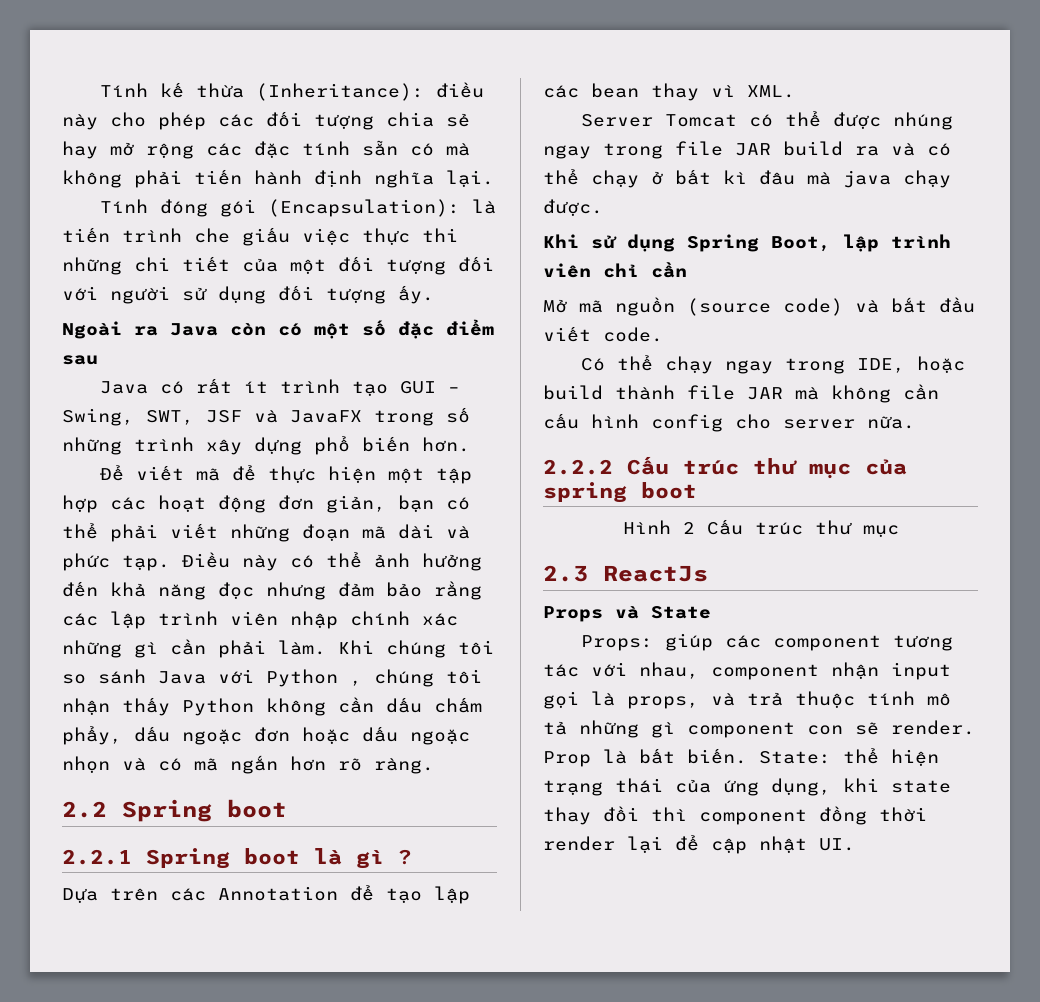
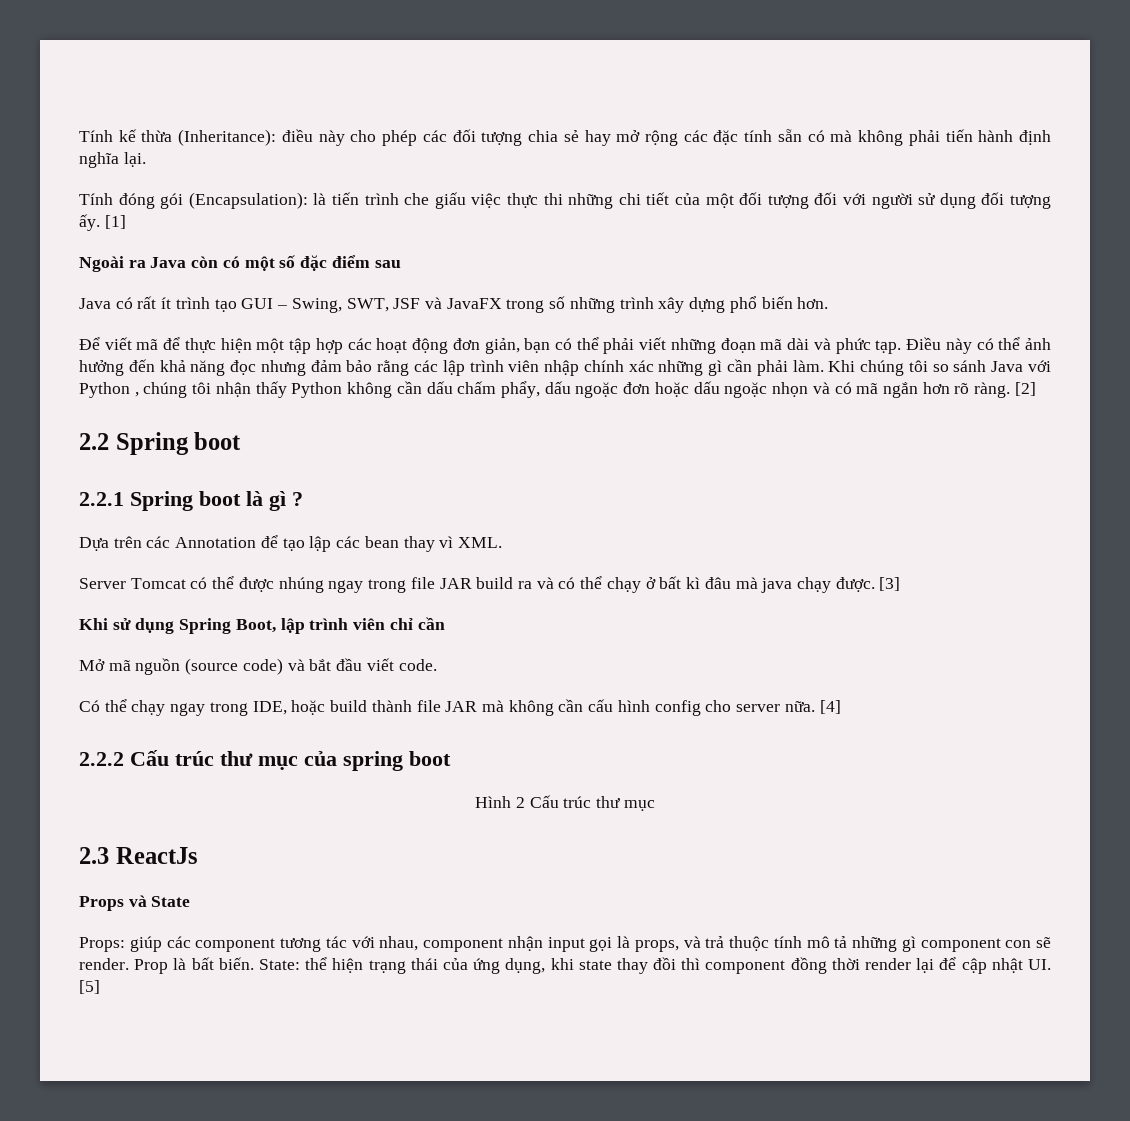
+ [1]
+ [2]
+ [3]
+ [4]
- State: thể hiện trạng thái của ứng dụng, khi state thay đồi thì component đồng thời render lại để cập nhật UI.
+ State: thể hiện trạng thái của ứng dụng, khi state thay đồi thì component đồng thời render lại để cập nhật UI. [5]

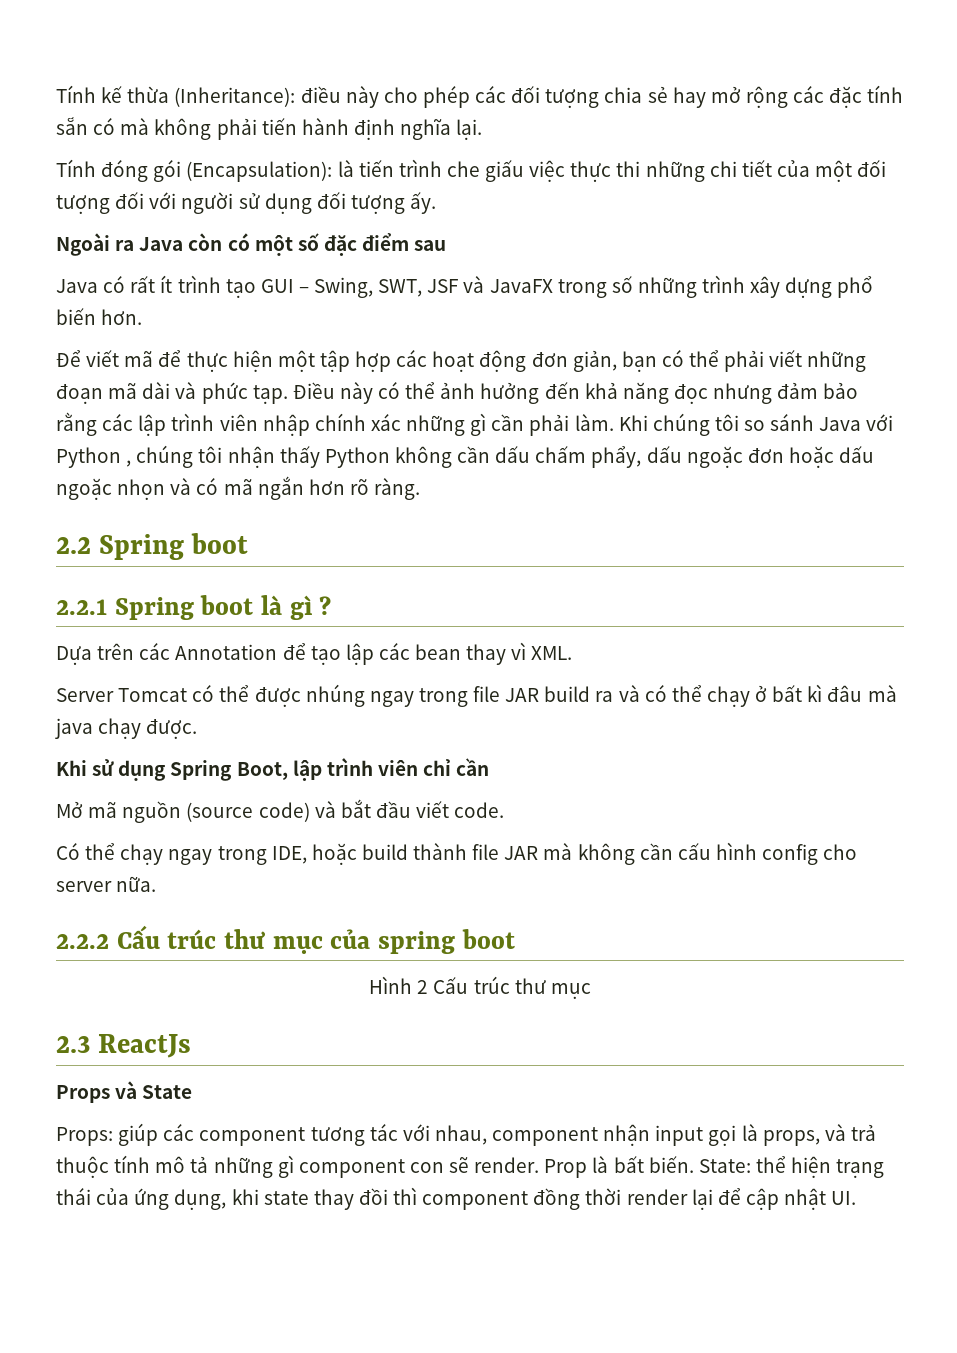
- [1]
- [2]
- [3]
- [4]
- State: thể hiện trạng thái của ứng dụng, khi state thay đồi thì component đồng thời render lại để cập nhật UI. [5]
+ State: thể hiện trạng thái của ứng dụng, khi state thay đồi thì component đồng thời render lại để cập nhật UI.

